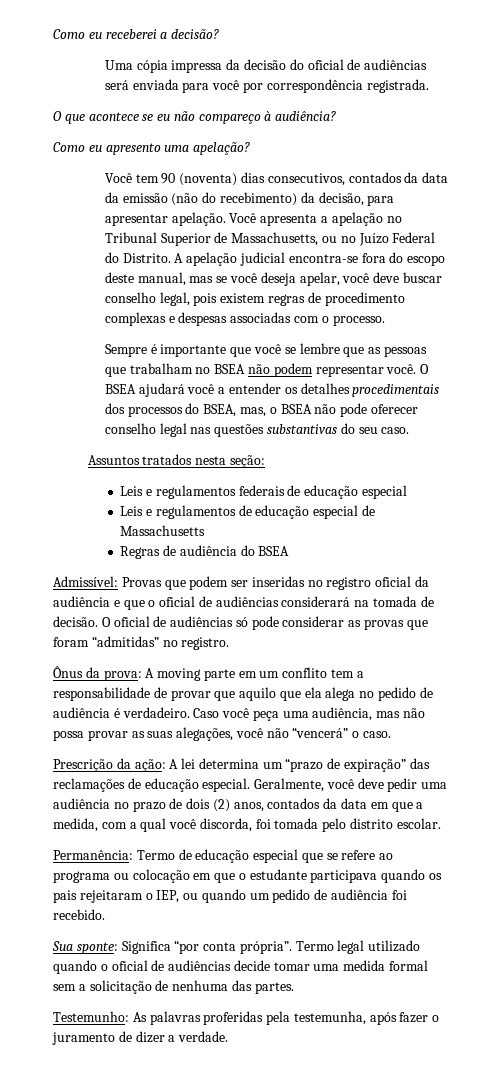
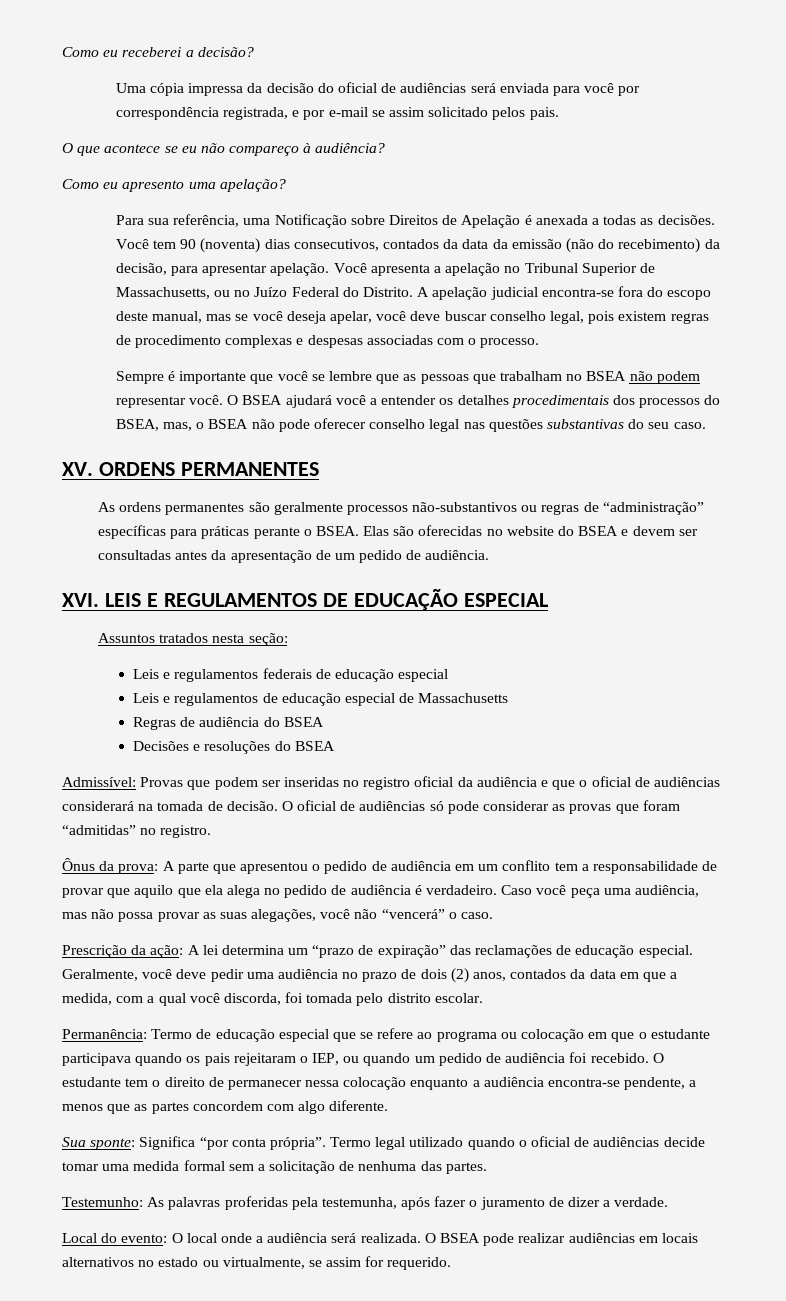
- Uma cópia impressa da decisão do oficial de audiências será enviada para você por correspondência registrada.
+ Uma cópia impressa da decisão do oficial de audiências será enviada para você por correspondência registrada, e por e-mail se assim solicitado pelos pais.
+ Para sua referência, uma Notificação sobre Direitos de Apelação é anexada a todas as decisões.
+ XV. ORDENS PERMANENTES
+ As ordens permanentes são geralmente processos não-substantivos ou regras de “administração” específicas para práticas perante o BSEA. Elas são oferecidas no website do BSEA e devem ser consultadas antes da apresentação de um pedido de audiência.
+ XVI. LEIS E REGULAMENTOS DE EDUCAÇÃO ESPECIAL
+ Decisões e resoluções do BSEA
- Ônus da prova: A moving parte em um conflito tem a responsabilidade de provar que aquilo que ela alega no pedido de audiência é verdadeiro.
+ Ônus da prova: A parte que apresentou o pedido de audiência em um conflito tem a responsabilidade de provar que aquilo que ela alega no pedido de audiência é verdadeiro.
+ O estudante tem o direito de permanecer nessa colocação enquanto a audiência encontra-se pendente, a menos que as partes concordem com algo diferente.
+ Local do evento: O local onde a audiência será realizada. O BSEA pode realizar audiências em locais alternativos no estado ou virtualmente, se assim for requerido.

